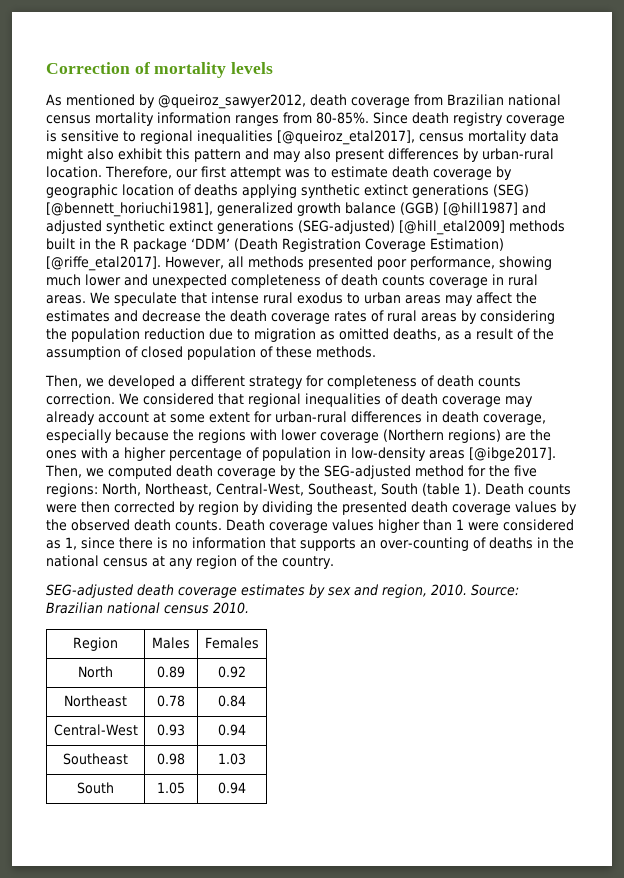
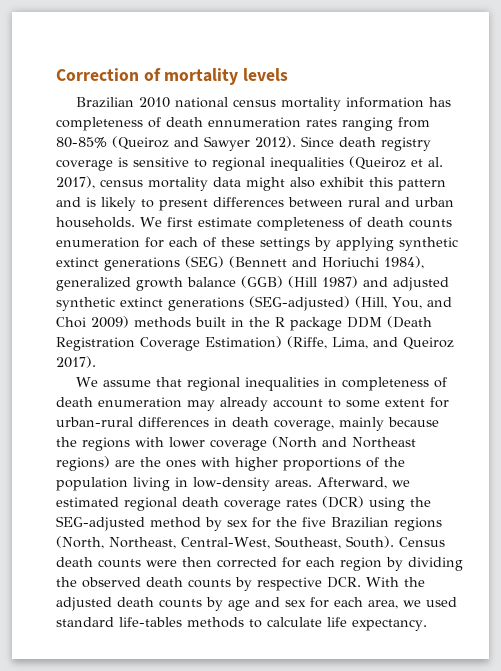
- As mentioned by @queiroz_sawyer2012, death coverage from Brazilian national census mortality information ranges from 80-85%.
+ Brazilian 2010 national census mortality information has completeness of death ennumeration rates ranging from 80-85% (Queiroz and Sawyer 2012).
- Since death registry coverage is sensitive to regional inequalities [@queiroz_etal2017], census mortality data might also exhibit this pattern and may also present differences by urban-rural location. Therefore, our first attempt was to estimate death coverage by geographic location of deaths applying synthetic extinct generations (SEG) [@bennett_horiuchi1981], generalized growth balance (GGB) [@hill1987] and adjusted synthetic extinct generations (SEG-adjusted) [@hill_etal2009] methods built in the R package ‘DDM’ (Death Registration Coverage Estimation) [@riffe_etal2017]. However, all methods presented poor performance, showing much lower and unexpected completeness of death counts coverage in rural areas. We speculate that intense rural exodus to urban areas may affect the estimates and decrease the death coverage rates of rural areas by considering the population reduction due to migration as omitted deaths, as a result of the assumption of closed population of these methods.
- Then, we developed a different strategy for completeness of death counts correction. We considered that regional inequalities of death coverage may already account at some extent for urban-rural differences in death coverage, especially because the regions with lower coverage (Northern regions) are the ones with a higher percentage of population in low-density areas [@ibge2017]. Then, we computed death coverage by the SEG-adjusted method for the five regions: North, Northeast, Central-West, Southeast, South (table 1). Death counts were then corrected by region by dividing the presented death coverage values by the observed death counts. Death coverage values higher than 1 were considered as 1, since there is no information that supports an over-counting of deaths in the national census at any region of the country.
- SEG-adjusted death coverage estimates by sex and region, 2010. Source: Brazilian national census 2010.
- Region | Males | Females
- North | 0.89 | 0.92
- Northeast | 0.78 | 0.84
- Central-West | 0.93 | 0.94
- Southeast | 0.98 | 1.03
- South | 1.05 | 0.94
+ Since death registry coverage is sensitive to regional inequalities (Queiroz et al. 2017), census mortality data might also exhibit this pattern and is likely to present differences between rural and urban households. We first estimate completeness of death counts enumeration for each of these settings by applying synthetic extinct generations (SEG) (Bennett and Horiuchi 1984), generalized growth balance (GGB) (Hill 1987) and adjusted synthetic extinct generations (SEG-adjusted) (Hill, You, and Choi 2009) methods built in the R package DDM (Death Registration Coverage Estimation) (Riffe, Lima, and Queiroz 2017).
+ We assume that regional inequalities in completeness of death enumeration may already account to some extent for urban-rural differences in death coverage, mainly because the regions with lower coverage (North and Northeast regions) are the ones with higher proportions of the population living in low-density areas. Afterward, we estimated regional death coverage rates (DCR) using the SEG-adjusted method by sex for the five Brazilian regions (North, Northeast, Central-West, Southeast, South). Census death counts were then corrected for each region by dividing the observed death counts by respective DCR. With the adjusted death counts by age and sex for each area, we used standard life-tables methods to calculate life expectancy.

